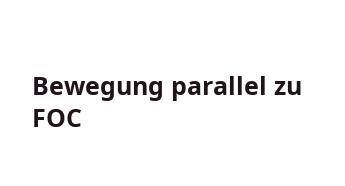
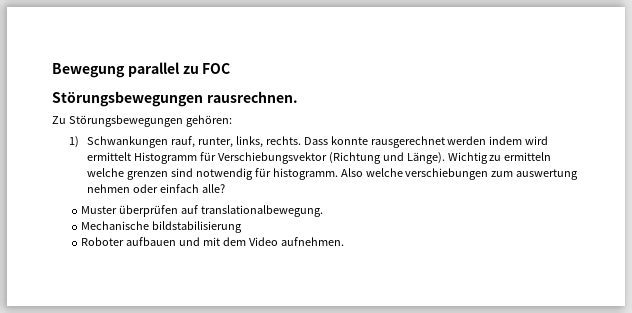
+ Störungsbewegungen rausrechnen.
+ Zu Störungsbewegungen gehören:
+ 1) Schwankungen rauf, runter, links, rechts. Dass konnte rausgerechnet werden indem wird ermittelt Histogramm für Verschiebungsvektor (Richtung und Länge). Wichtig zu ermitteln welche grenzen sind notwendig für histogramm. Also welche verschiebungen zum auswertung nehmen oder einfach alle?
+ Muster überprüfen auf translationalbewegung.
+ Mechanische bildstabilisierung
+ Roboter aufbauen und mit dem Video aufnehmen.

